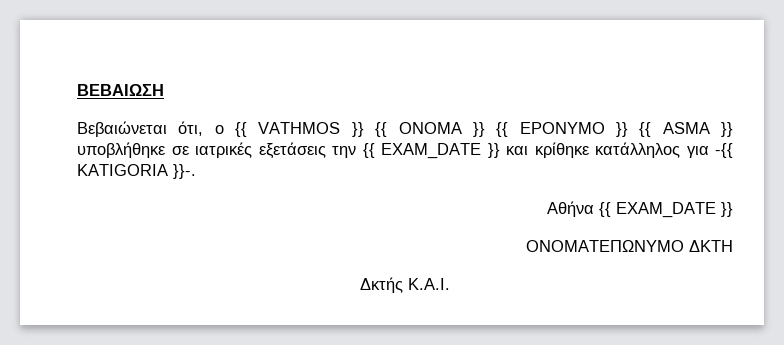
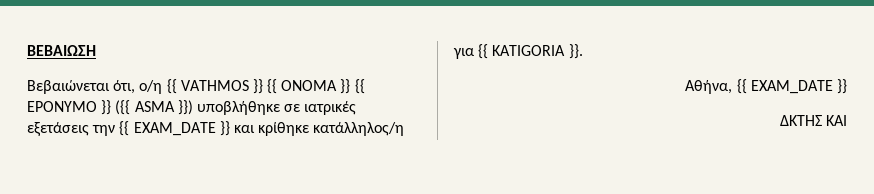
- Βεβαιώνεται ότι, ο {{ VATHMOS }} {{ ONOMA }} {{ EPONYMO }} {{ ASMA }} υποβλήθηκε σε ιατρικές εξετάσεις την {{ EXAM_DATE }} και κρίθηκε κατάλληλος για -{{ KATIGORIA }}-.
- Αθήνα {{ EXAM_DATE }}
+ Βεβαιώνεται ότι, ο/η {{ VATHMOS }} {{ ONOMA }} {{ EPONYMO }} ({{ ASMA }}) υποβλήθηκε σε ιατρικές εξετάσεις την {{ EXAM_DATE }} και κρίθηκε κατάλληλος/η για {{ KATIGORIA }}.
+ Αθήνα, {{ EXAM_DATE }}
- ΟΝΟΜΑΤΕΠΩΝΥΜΟ ΔΚΤΗ
- Δκτής Κ.Α.Ι.
+ ΔΚΤΗΣ ΚΑΙ

